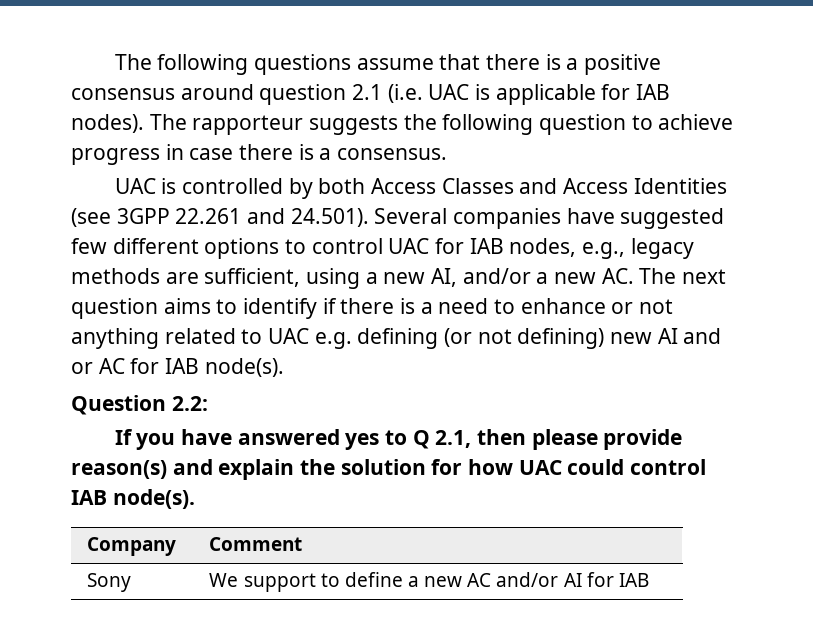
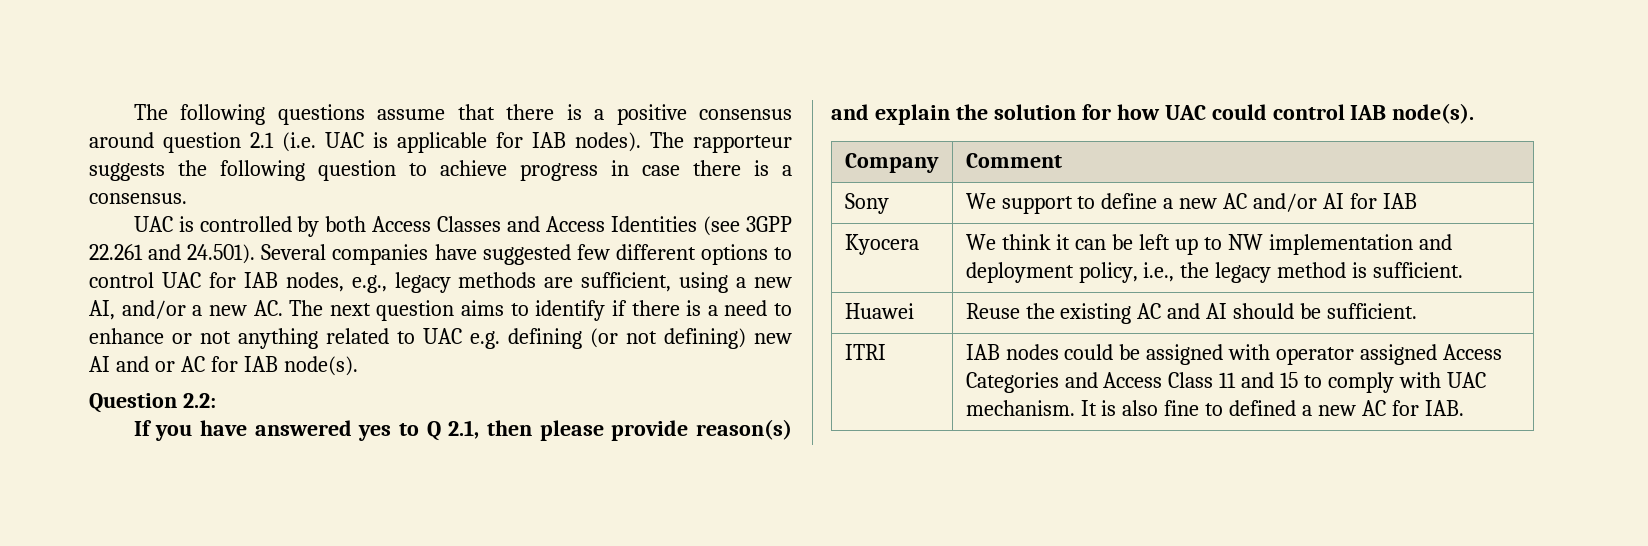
+ Kyocera | We think it can be left up to NW implementation and deployment policy, i.e., the legacy method is sufficient.
+ Huawei | Reuse the existing AC and AI should be sufficient.
+ ITRI | IAB nodes could be assigned with operator assigned Access Categories and Access Class 11 and 15 to comply with UAC mechanism. It is also fine to defined a new AC for IAB.

